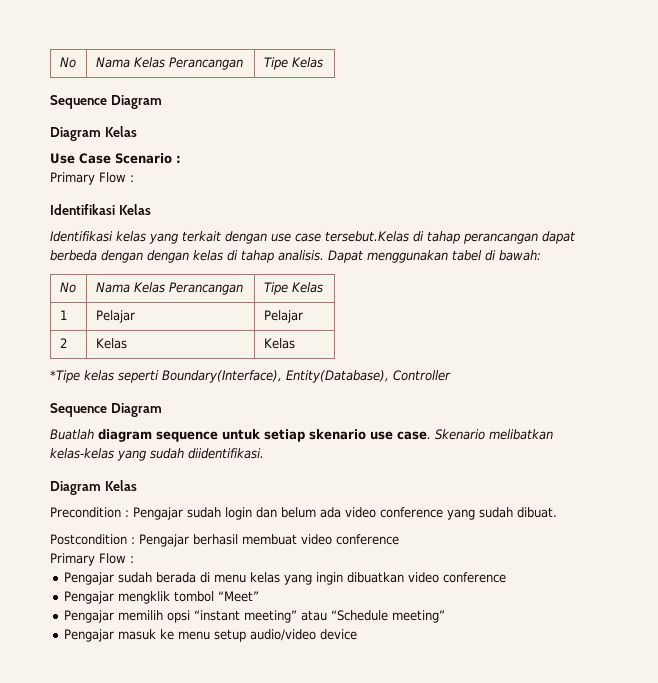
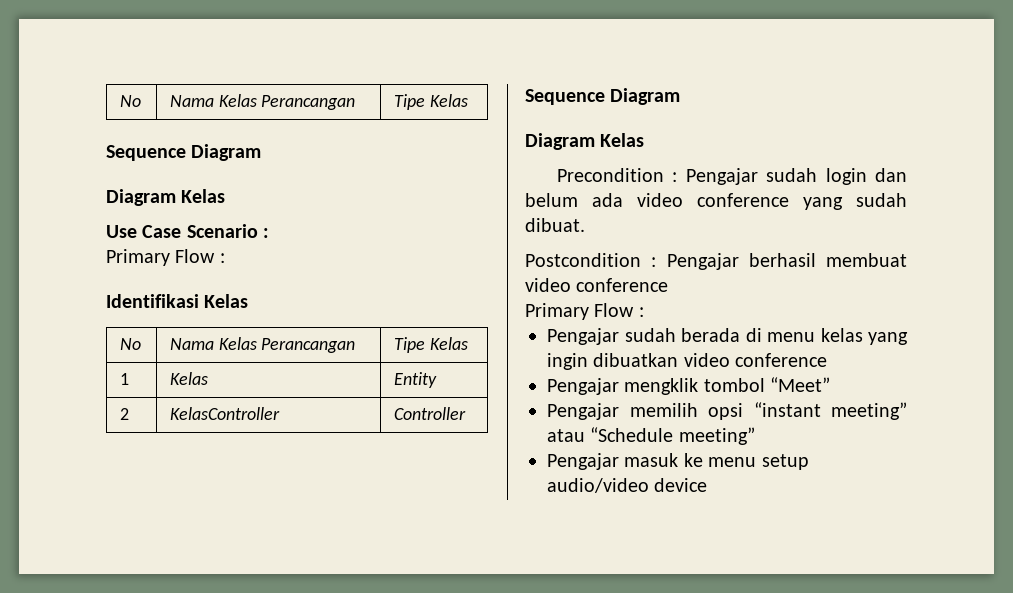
- Identifikasi kelas yang terkait dengan use case tersebut.Kelas di tahap perancangan dapat berbeda dengan dengan kelas di tahap analisis. Dapat menggunakan tabel di bawah:
- 1 | Pelajar | Pelajar
+ 1 | Kelas | Entity
- 2 | Kelas | Kelas
- *Tipe kelas seperti Boundary(Interface), Entity(Database), Controller
+ 2 | KelasController | Controller
  Sequence Diagram
- Buatlah diagram sequence untuk setiap skenario use case. Skenario melibatkan kelas-kelas yang sudah diidentifikasi.

